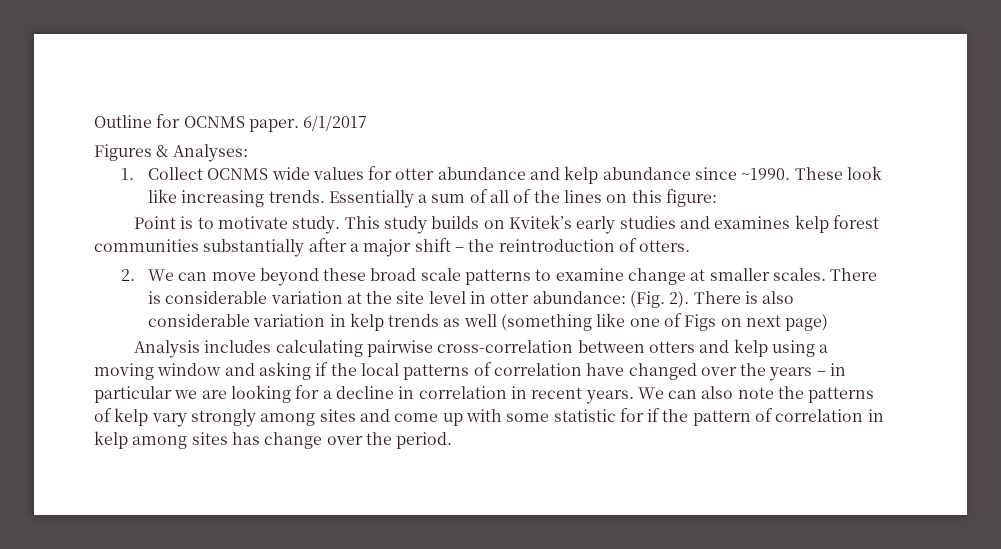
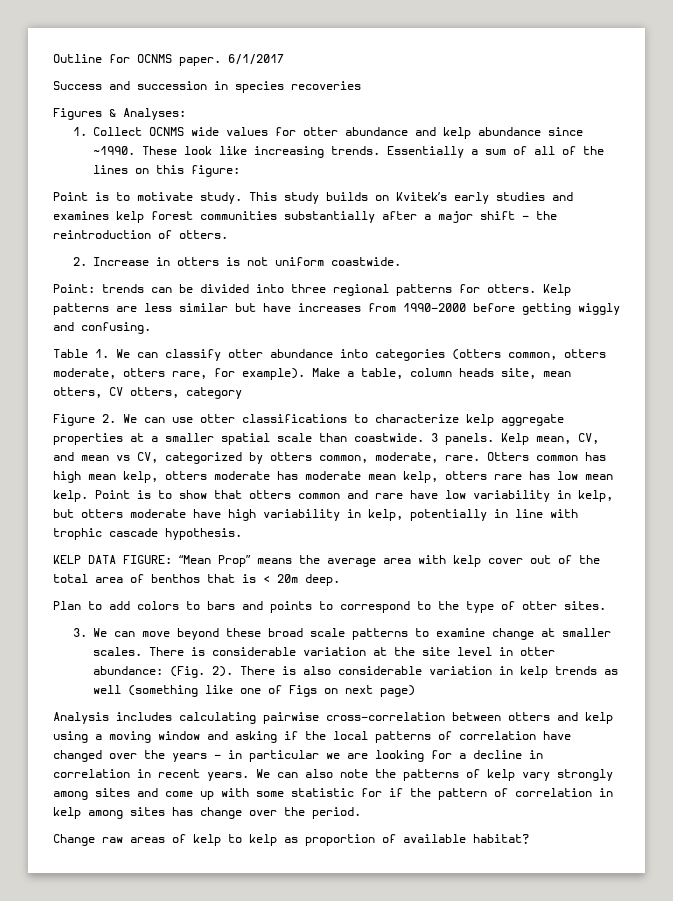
+ Success and succession in species recoveries
- 2. We can move beyond these broad scale patterns to examine change at smaller scales.
+ 2. Increase in otters is not uniform coastwide.
+ Point: trends can be divided into three regional patterns for otters. Kelp patterns are less similar but have increases from 1990-2000 before getting wiggly and confusing.
+ Table 1. We can classify otter abundance into categories (otters common, otters moderate, otters rare, for example). Make a table, column heads site, mean otters, CV otters, category
+ Figure 2. We can use otter classifications to characterize kelp aggregate properties at a smaller spatial scale than coastwide. 3 panels. Kelp mean, CV, and mean vs CV, categorized by otters common, moderate, rare. Otters common has high mean kelp, otters moderate has moderate mean kelp, otters rare has low mean kelp. Point is to show that otters common and rare have low variability in kelp, but otters moderate have high variability in kelp, potentially in line with trophic cascade hypothesis.
+ KELP DATA FIGURE: “Mean Prop” means the average area with kelp cover out of the total area of benthos that is < 20m deep.
+ Plan to add colors to bars and points to correspond to the type of otter sites.
+ 3. We can move beyond these broad scale patterns to examine change at smaller scales.
+ Change raw areas of kelp to kelp as proportion of available habitat?

